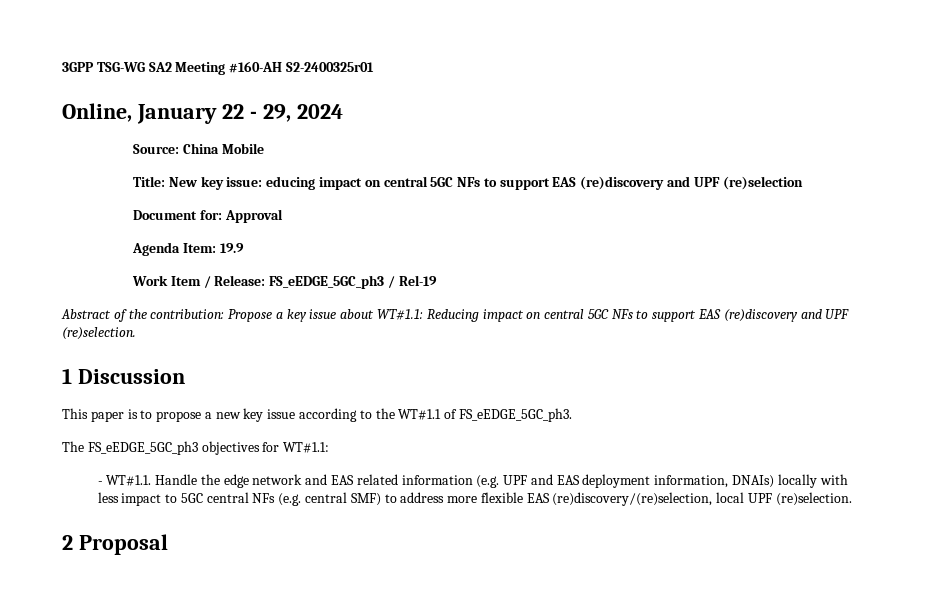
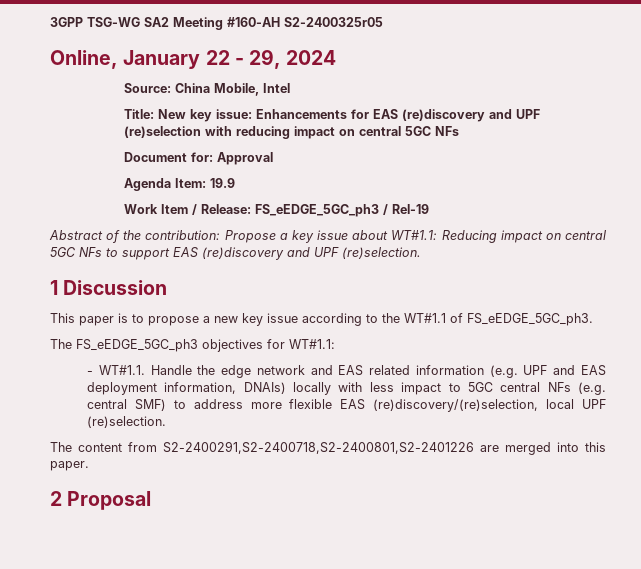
- 3GPP TSG-WG SA2 Meeting #160-AH S2-2400325r01
+ 3GPP TSG-WG SA2 Meeting #160-AH S2-2400325r05
- Source: China Mobile
+ Source: China Mobile, Intel
- Title: New key issue: educing impact on central 5GC NFs to support EAS (re)discovery and UPF (re)selection
+ Title: New key issue: Enhancements for EAS (re)discovery and UPF (re)selection with reducing impact on central 5GC NFs
+ The content from S2-2400291,S2-2400718,S2-2400801,S2-2401226 are merged into this paper.

